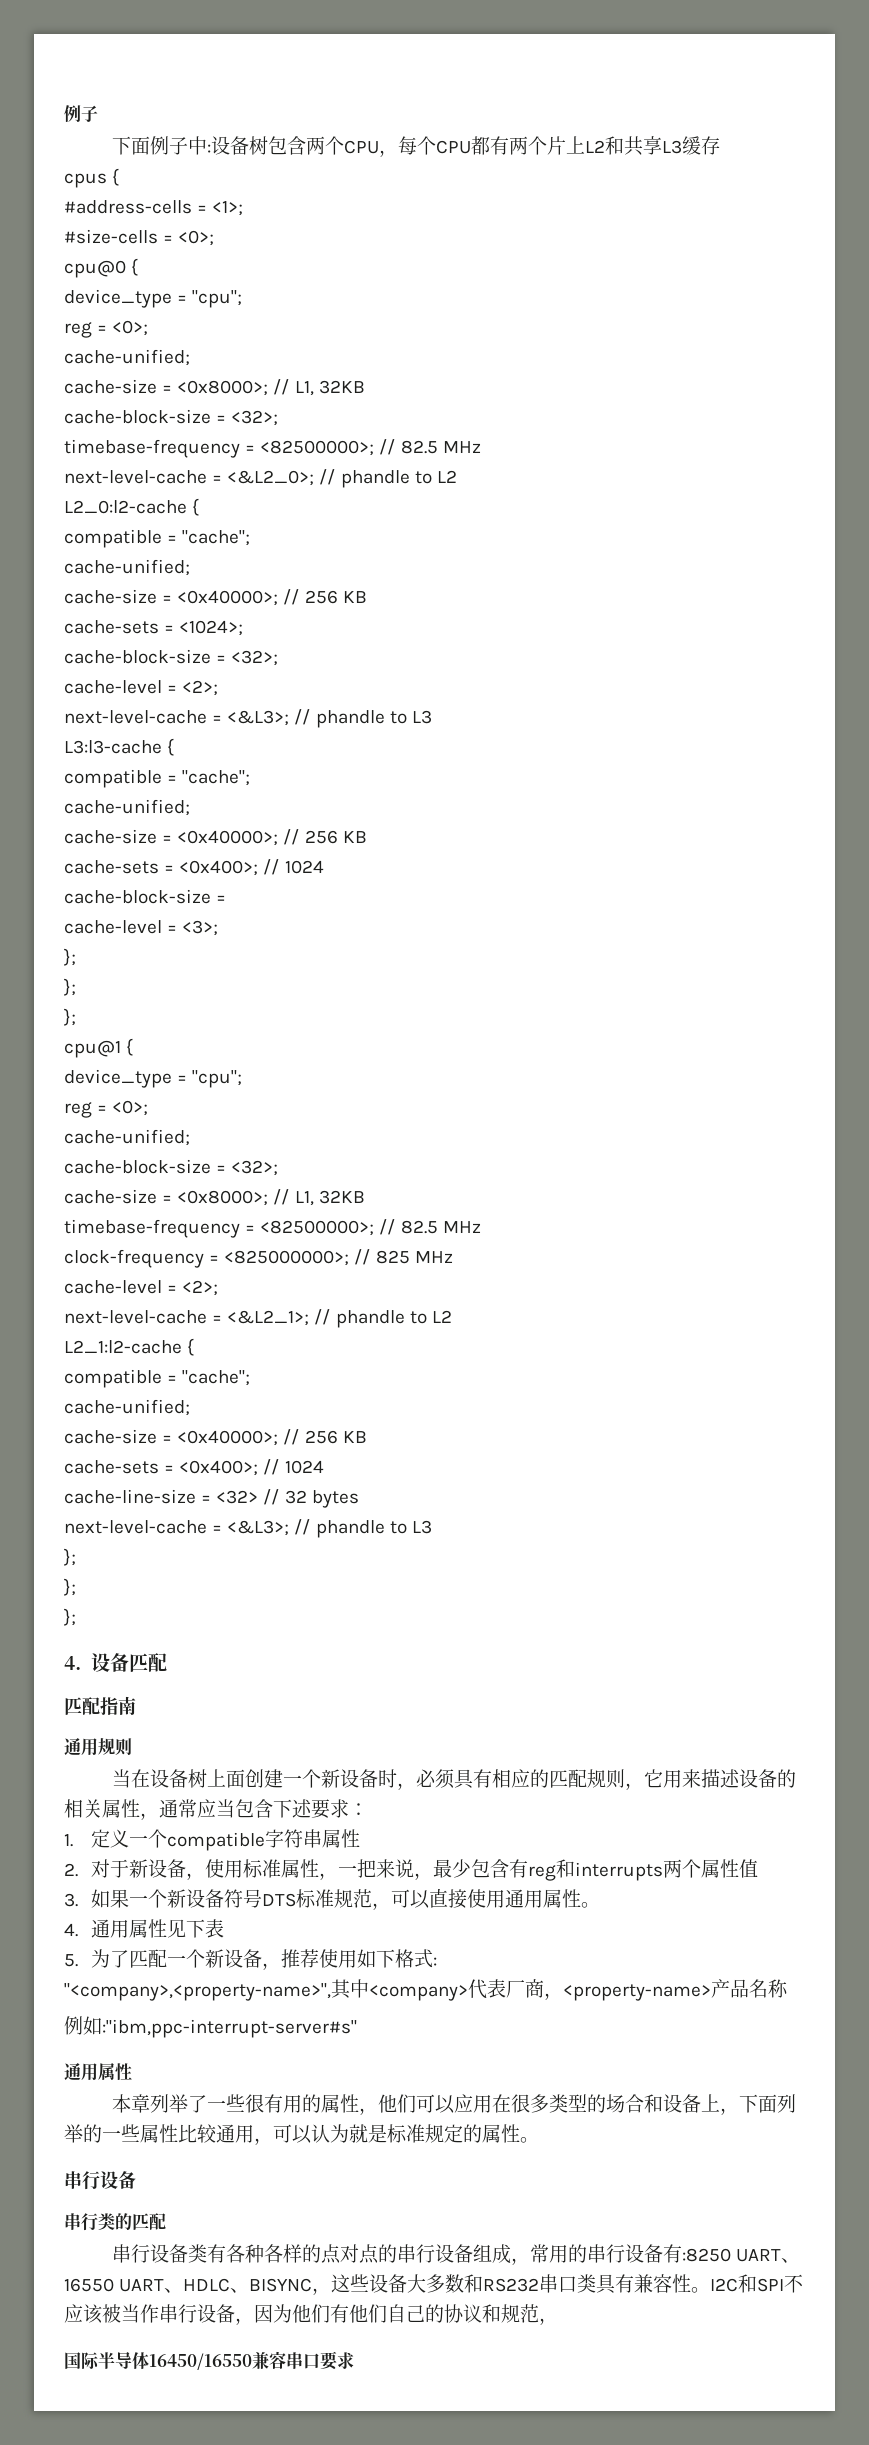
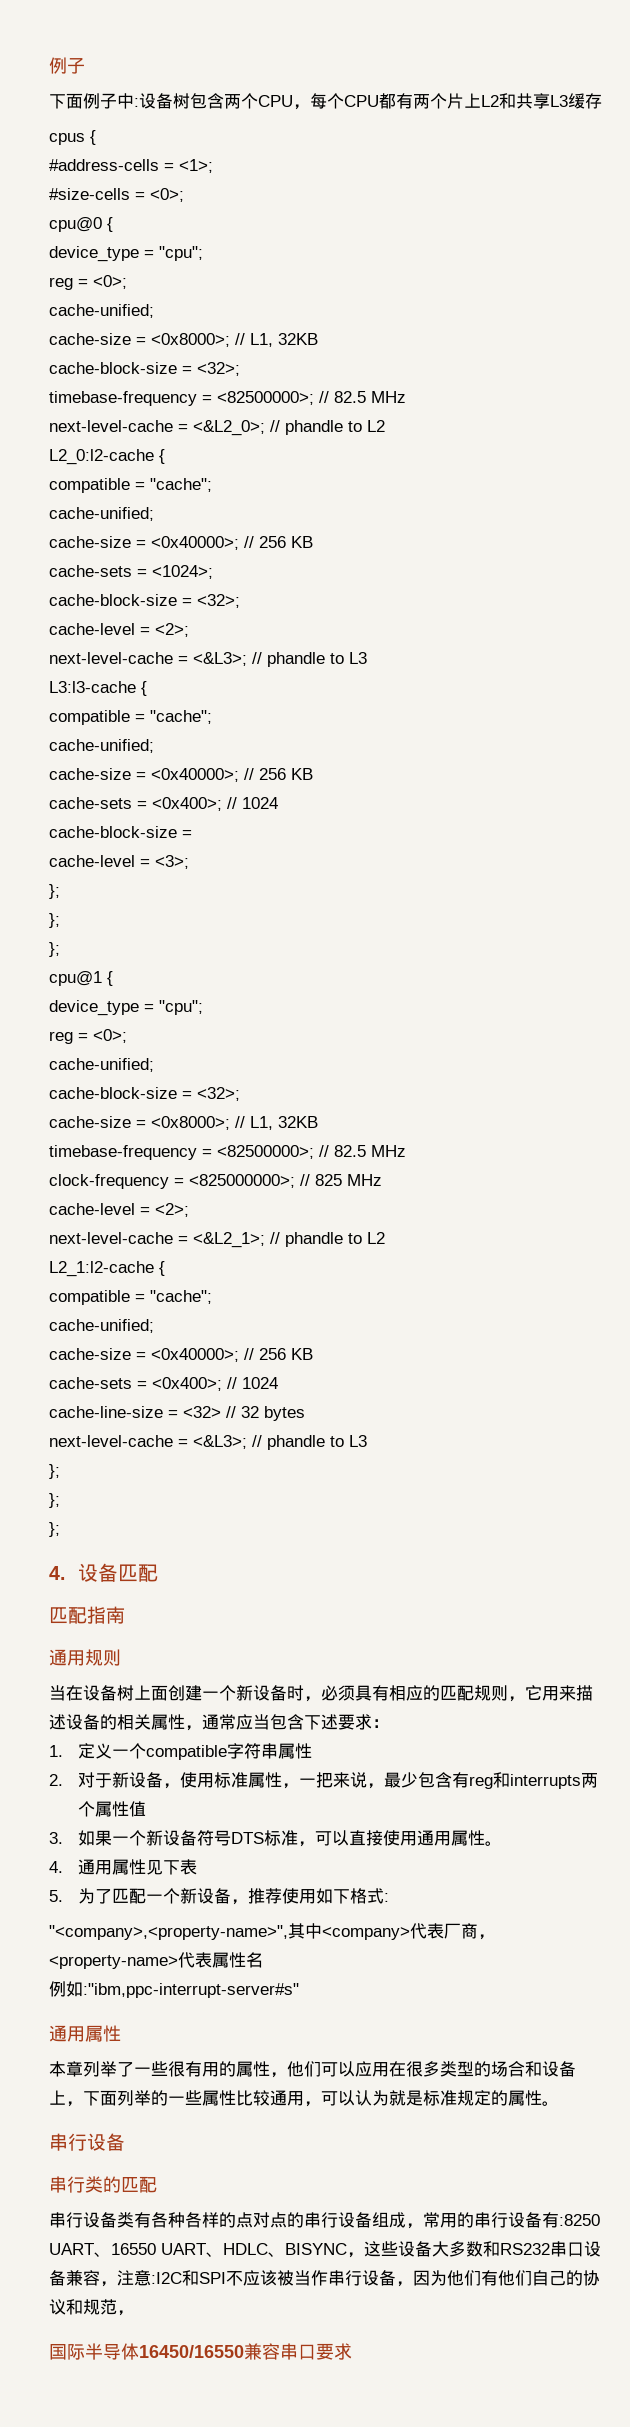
- 3.如果一个新设备符号DTS标准规范，可以直接使用通用属性。
+ 3.如果一个新设备符号DTS标准，可以直接使用通用属性。
- "<company>,<property-name>",其中<company>代表厂商，<property-name>产品名称
+ "<company>,<property-name>",其中<company>代表厂商，<property-name>代表属性名
- 串行设备类有各种各样的点对点的串行设备组成，常用的串行设备有:8250 UART、16550 UART、HDLC、BISYNC，这些设备大多数和RS232串口类具有兼容性。I2C和SPI不应该被当作串行设备，因为他们有他们自己的协议和规范，
+ 串行设备类有各种各样的点对点的串行设备组成，常用的串行设备有:8250 UART、16550 UART、HDLC、BISYNC，这些设备大多数和RS232串口设备兼容，注意:I2C和SPI不应该被当作串行设备，因为他们有他们自己的协议和规范，

